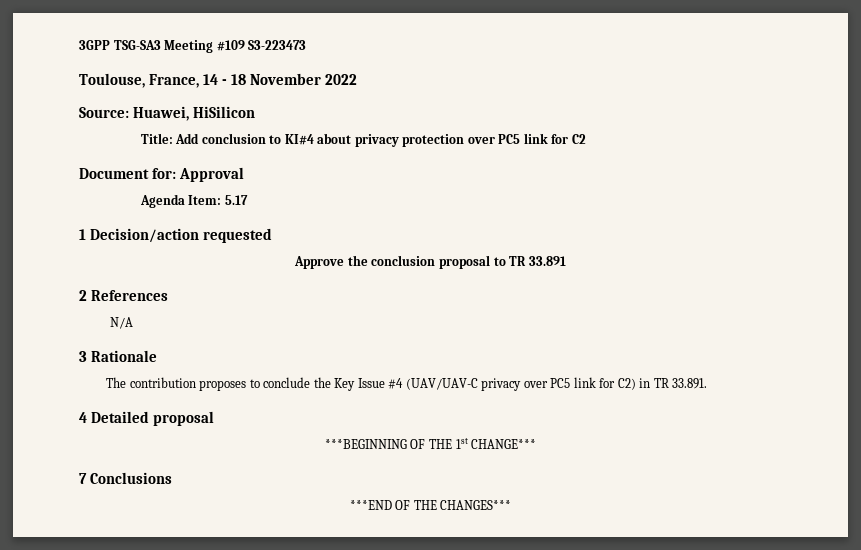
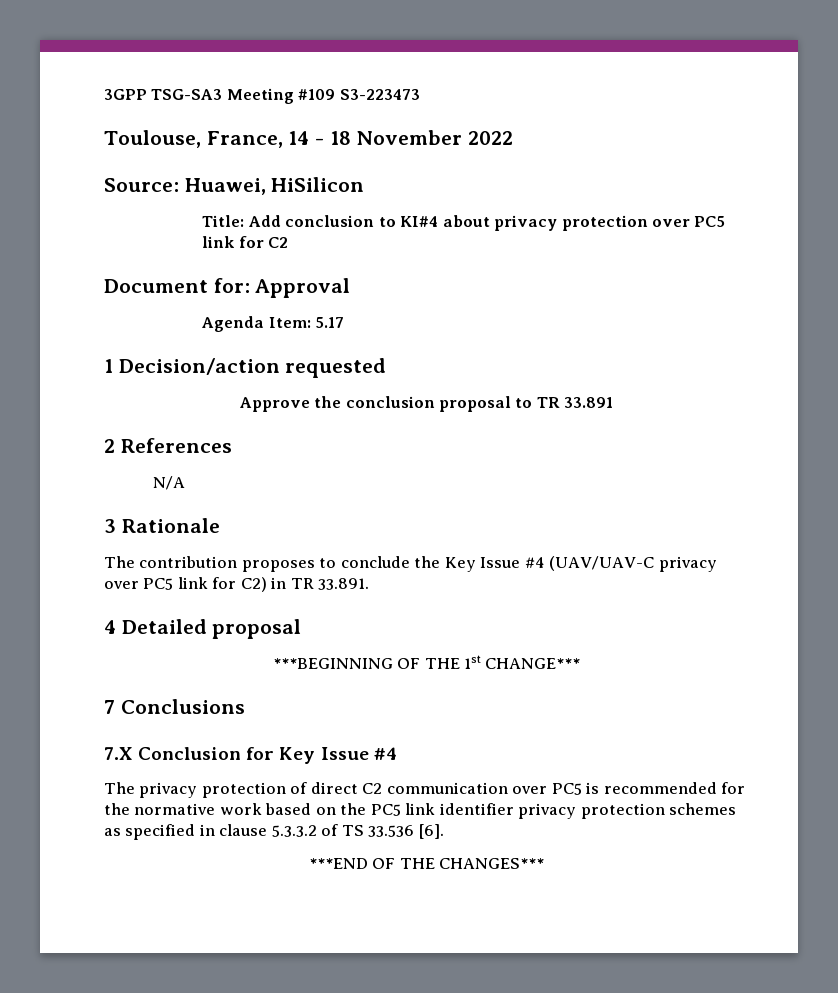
+ 7.X Conclusion for Key Issue #4
+ The privacy protection of direct C2 communication over PC5 is recommended for the normative work based on the PC5 link identifier privacy protection schemes as specified in clause 5.3.3.2 of TS 33.536 [6].

